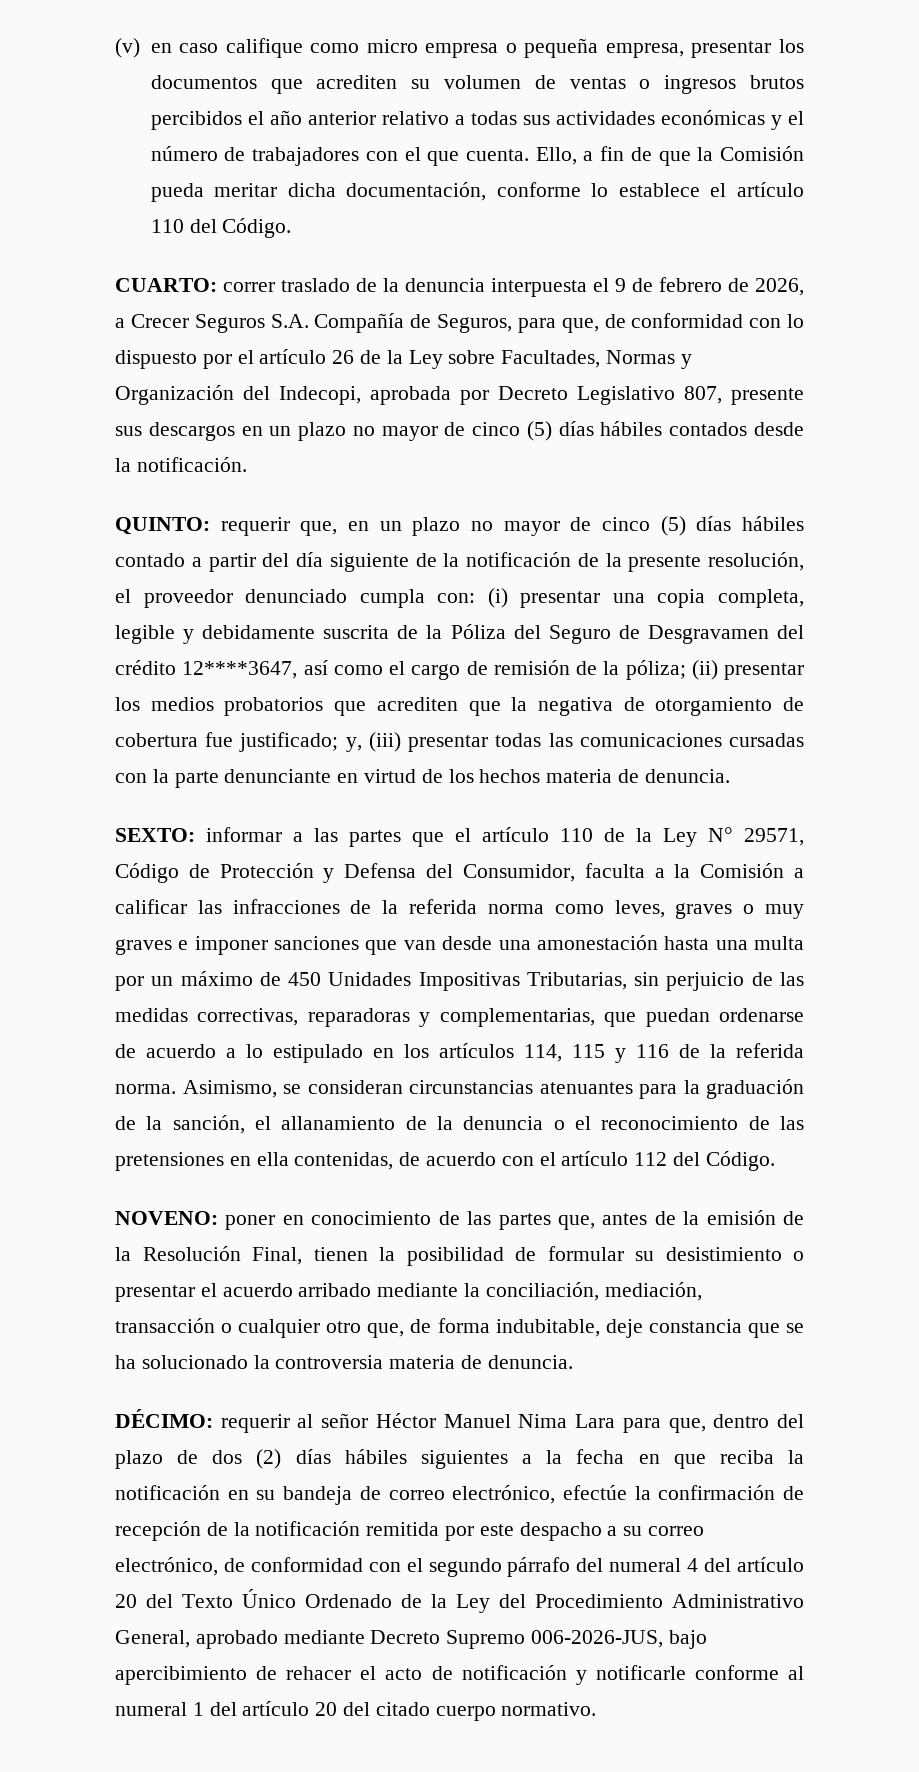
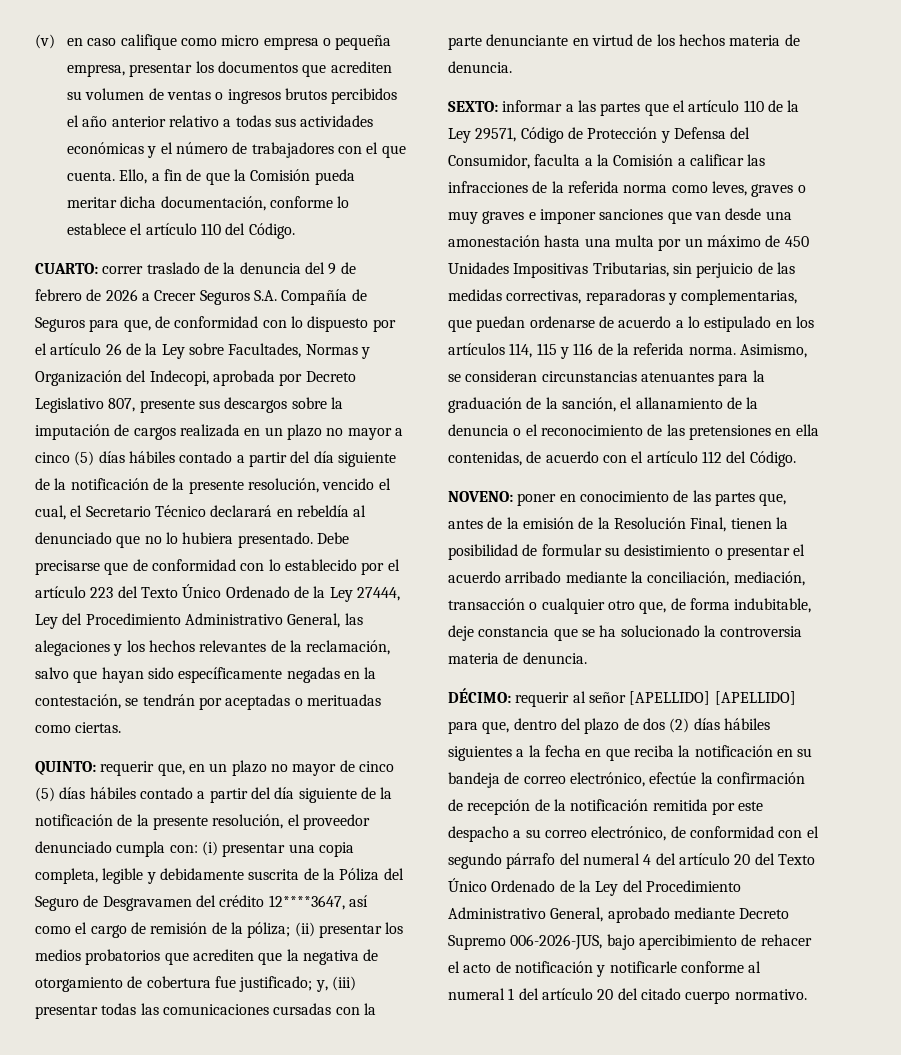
- CUARTO: correr traslado de la denuncia interpuesta el 9 de febrero de 2026, a Crecer Seguros S.A. Compañía de Seguros, para que, de conformidad con lo dispuesto por el artículo 26 de la Ley sobre Facultades, Normas y Organización del Indecopi, aprobada por Decreto Legislativo 807, presente sus descargos en un plazo no mayor de cinco (5) días hábiles contados desde la notificación.
+ CUARTO: correr traslado de la denuncia del 9 de febrero de 2026 a Crecer Seguros S.A. Compañía de Seguros para que, de conformidad con lo dispuesto por el artículo 26 de la Ley sobre Facultades, Normas y Organización del Indecopi, aprobada por Decreto Legislativo 807, presente sus descargos sobre la imputación de cargos realizada en un plazo no mayor a cinco (5) días hábiles contado a partir del día siguiente de la notificación de la presente resolución, vencido el cual, el Secretario Técnico declarará en rebeldía al denunciado que no lo hubiera presentado. Debe precisarse que de conformidad con lo establecido por el artículo 223 del Texto Único Ordenado de la Ley 27444, Ley del Procedimiento Administrativo General, las alegaciones y los hechos relevantes de la reclamación, salvo que hayan sido específicamente negadas en la contestación, se tendrán por aceptadas o merituadas como ciertas.
- informar a las partes que el artículo 110 de la Ley N° 29571, Código de Protección y Defensa del Consumidor, faculta a la Comisión a calificar las infracciones de la referida norma como leves, graves o muy graves e imponer sanciones que van desde una amonestación hasta una multa por un máximo de 450 Unidades Impositivas Tributarias, sin perjuicio de las medidas correctivas, reparadoras y complementarias, que puedan ordenarse de acuerdo a lo estipulado en los artículos 114, 115 y 116 de la referida norma.
+ informar a las partes que el artículo 110 de la Ley 29571, Código de Protección y Defensa del Consumidor, faculta a la Comisión a calificar las infracciones de la referida norma como leves, graves o muy graves e imponer sanciones que van desde una amonestación hasta una multa por un máximo de 450 Unidades Impositivas Tributarias, sin perjuicio de las medidas correctivas, reparadoras y complementarias, que puedan ordenarse de acuerdo a lo estipulado en los artículos 114, 115 y 116 de la referida norma.
- requerir al señor Héctor Manuel Nima Lara para que, dentro del plazo de dos (2) días hábiles siguientes a la fecha en que reciba la notificación en su bandeja de correo electrónico, efectúe la confirmación de recepción de la notificación remitida por este despacho a su correo electrónico, de conformidad con el segundo párrafo del numeral 4 del artículo 20 del Texto Único Ordenado de la Ley del Procedimiento Administrativo General, aprobado mediante Decreto Supremo 006-2026-JUS, bajo apercibimiento de rehacer el acto de notificación y notificarle conforme al numeral 1 del artículo 20 del citado cuerpo normativo.
+ requerir al señor [APELLIDO] [APELLIDO] para que, dentro del plazo de dos (2) días hábiles siguientes a la fecha en que reciba la notificación en su bandeja de correo electrónico, efectúe la confirmación de recepción de la notificación remitida por este despacho a su correo electrónico, de conformidad con el segundo párrafo del numeral 4 del artículo 20 del Texto Único Ordenado de la Ley del Procedimiento Administrativo General, aprobado mediante Decreto Supremo 006-2026-JUS, bajo apercibimiento de rehacer el acto de notificación y notificarle conforme al numeral 1 del artículo 20 del citado cuerpo normativo.

